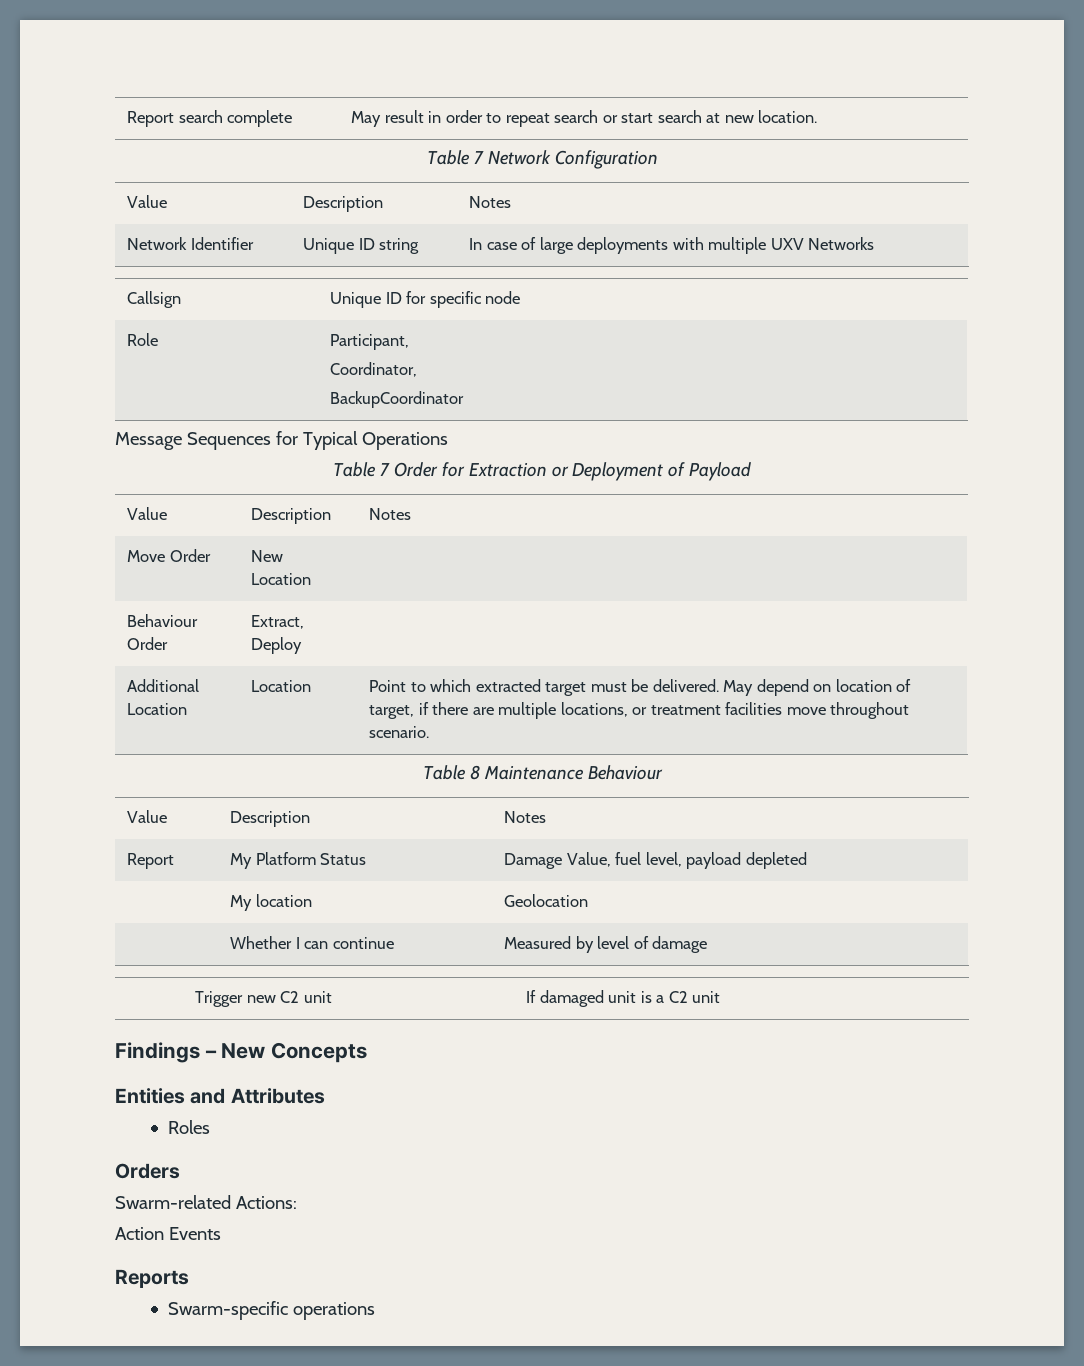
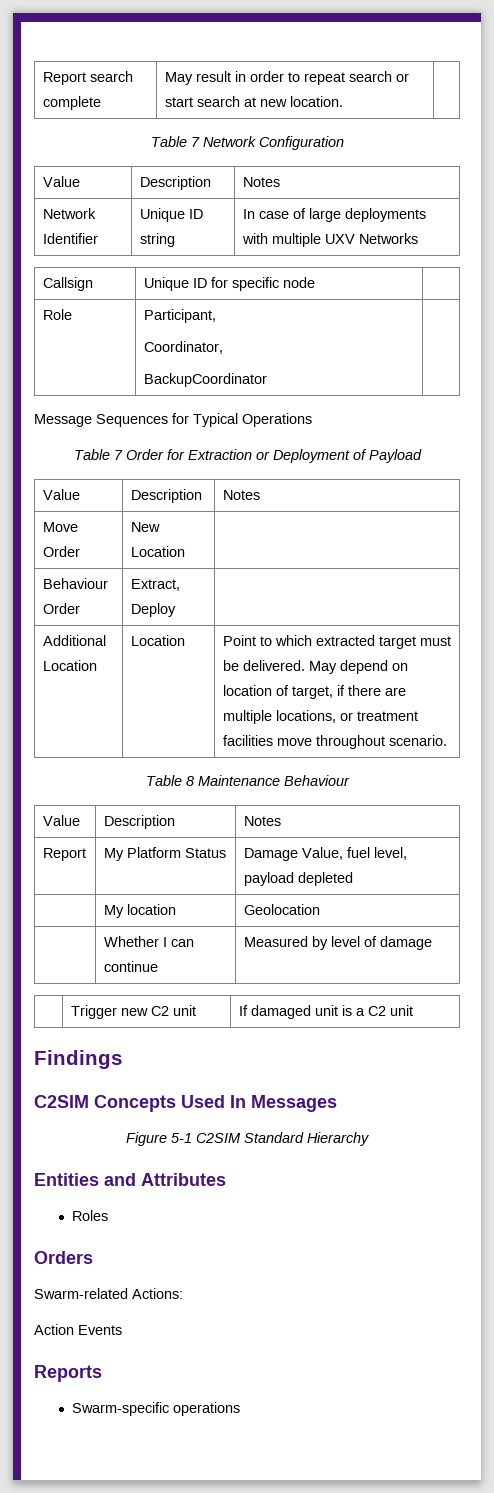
- Findings – New Concepts
+ Findings
+ C2SIM Concepts Used In Messages
+ Figure 5-1 C2SIM Standard Hierarchy

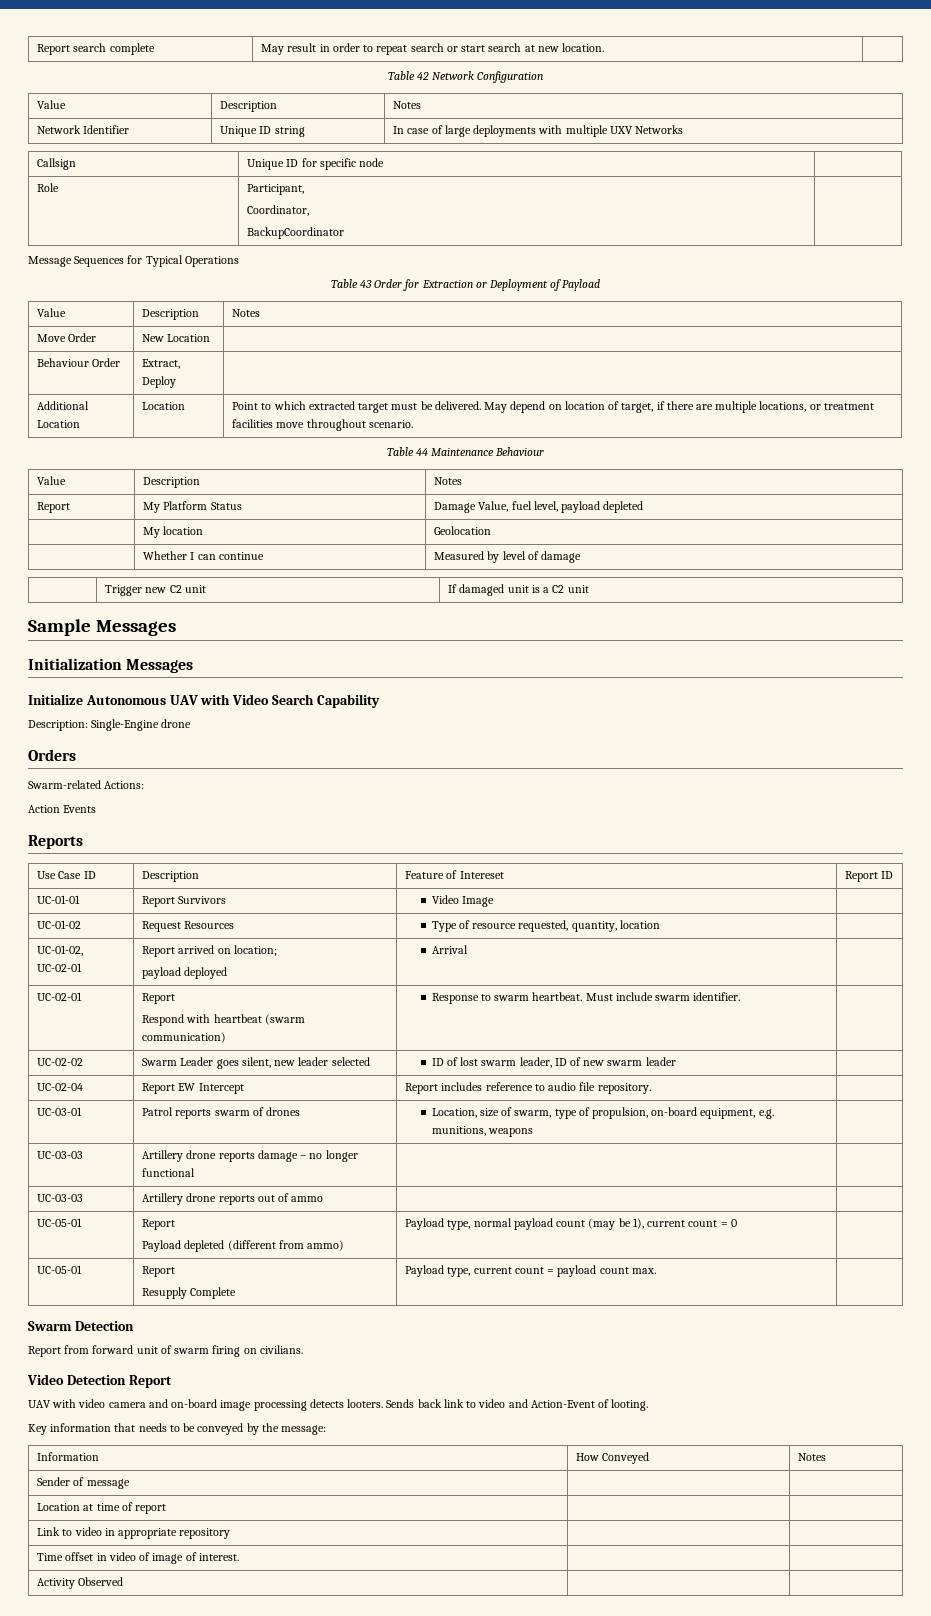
- Table 7 Network Configuration
+ Table 42 Network Configuration
- Table 7 Order for Extraction or Deployment of Payload
+ Table 43 Order for Extraction or Deployment of Payload
- Table 8 Maintenance Behaviour
+ Table 44 Maintenance Behaviour
- Findings
- C2SIM Concepts Used In Messages
- Figure 5-1 C2SIM Standard Hierarchy
- Entities and Attributes
- Roles
+ Sample Messages
+ Initialization Messages
+ Initialize Autonomous UAV with Video Search Capability
+ Description: Single-Engine drone
- Swarm-specific operations
+ Use Case ID | Description | Feature of Intereset | Report ID
+ UC-01-01 | Report Survivors | Video Image |
+ UC-01-02 | Request Resources | Type of resource requested, quantity, location |
+ UC-01-02, UC-02-01 | Report arrived on location;
+ payload deployed | Arrival |
+ UC-02-01 | Report
+ Respond with heartbeat (swarm communication) | Response to swarm heartbeat. Must include swarm identifier. |
+ UC-02-02 | Swarm Leader goes silent, new leader selected | ID of lost swarm leader, ID of new swarm leader |
+ UC-02-04 | Report EW Intercept | Report includes reference to audio file repository. |
+ UC-03-01 | Patrol reports swarm of drones | Location, size of swarm, type of propulsion, on-board equipment, e.g. munitions, weapons |
+ UC-03-03 | Artillery drone reports damage – no longer functional | |
+ UC-03-03 | Artillery drone reports out of ammo | |
+ UC-05-01 | Report
+ Payload depleted (different from ammo) | Payload type, normal payload count (may be 1), current count = 0 |
+ UC-05-01 | Report
+ Resupply Complete | Payload type, current count = payload count max. |
+ Swarm Detection
+ Report from forward unit of swarm firing on civilians.
+ Video Detection Report
+ UAV with video camera and on-board image processing detects looters. Sends back link to video and Action-Event of looting.
+ Key information that needs to be conveyed by the message:
+ Information | How Conveyed | Notes
+ Sender of message | |
+ Location at time of report | |
+ Link to video in appropriate repository | |
+ Time offset in video of image of interest. | |
+ Activity Observed | |

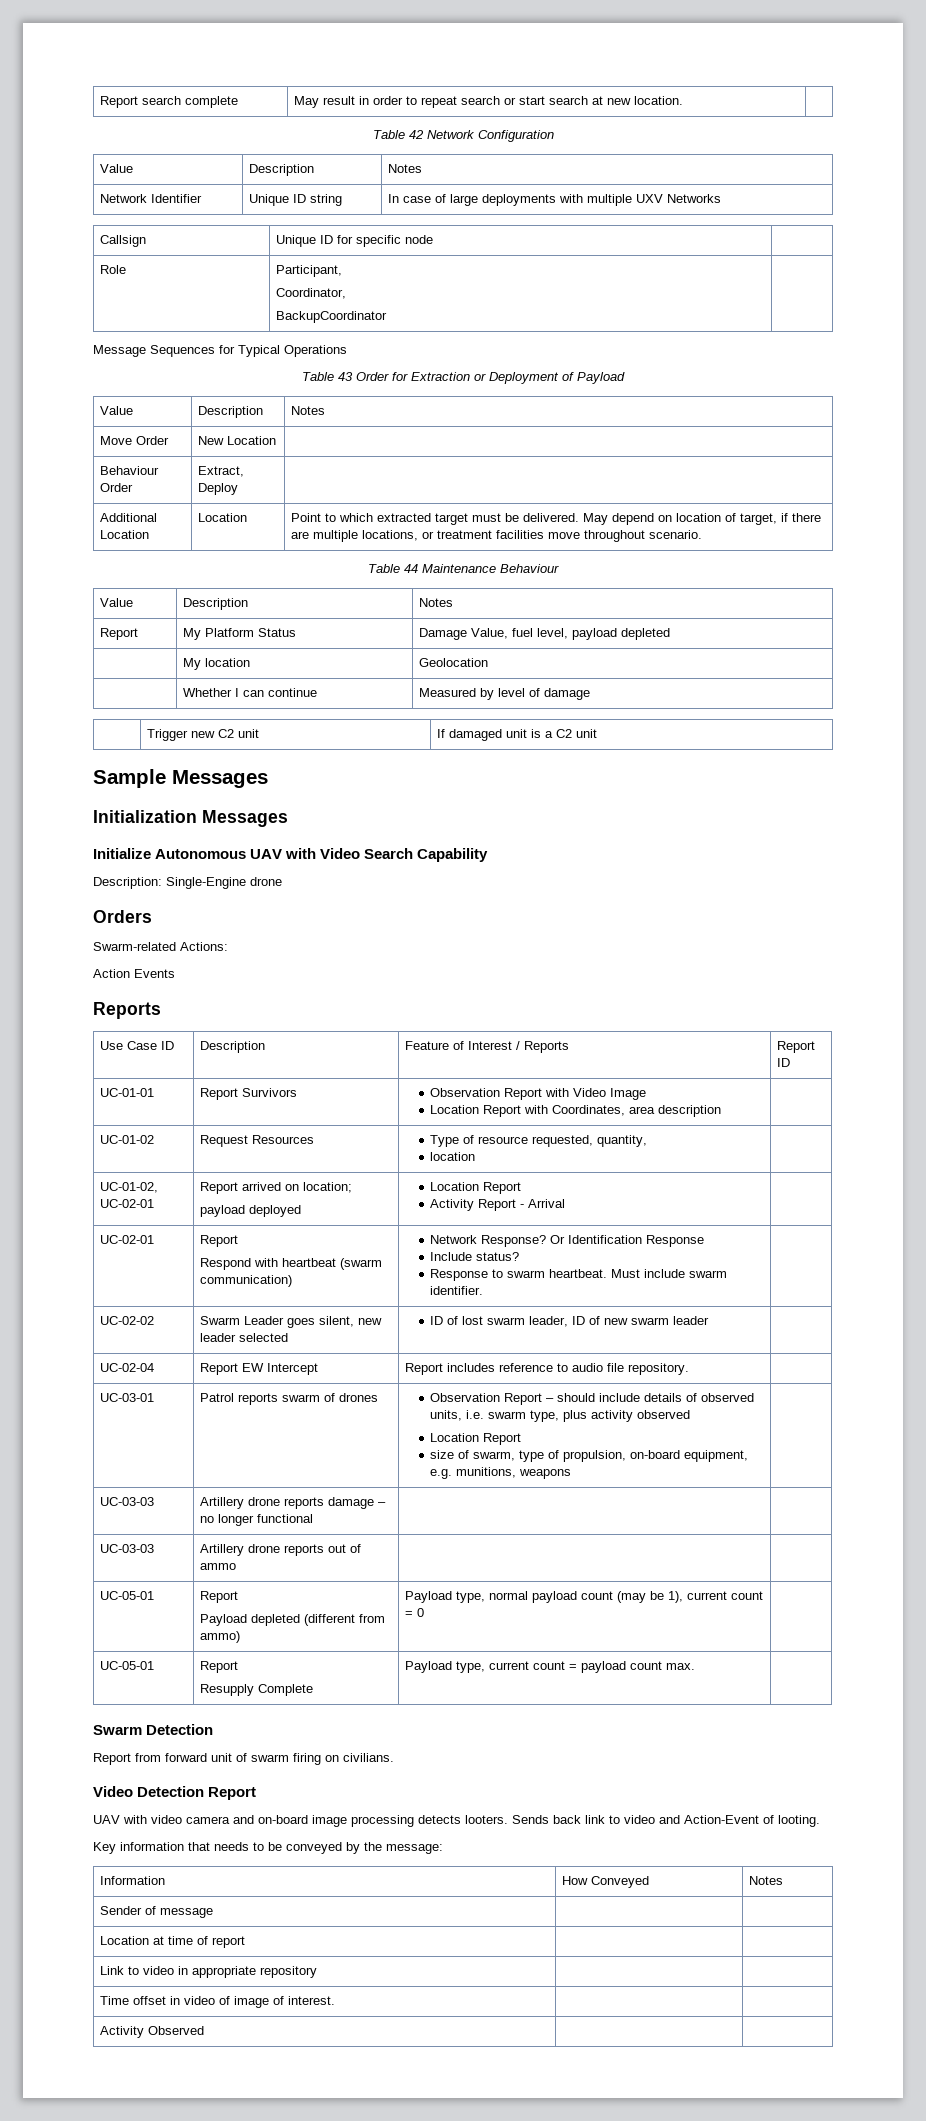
- Use Case ID | Description | Feature of Intereset | Report ID
+ Use Case ID | Description | Feature of Interest / Reports | Report ID
- UC-01-01 | Report Survivors | Video Image |
+ UC-01-01 | Report Survivors | Observation Report with Video Image
+ Location Report with Coordinates, area description |
- UC-01-02 | Request Resources | Type of resource requested, quantity, location |
+ UC-01-02 | Request Resources | Type of resource requested, quantity,
+ location |
  UC-01-02, UC-02-01 | Report arrived on location;
- payload deployed | Arrival |
+ payload deployed | Location Report
+ Activity Report - Arrival |
  UC-02-01 | Report
- Respond with heartbeat (swarm communication) | Response to swarm heartbeat. Must include swarm identifier. |
+ Respond with heartbeat (swarm communication) | Network Response? Or Identification Response
+ Include status?
+ Response to swarm heartbeat. Must include swarm identifier. |
- UC-03-01 | Patrol reports swarm of drones | Location, size of swarm, type of propulsion, on-board equipment, e.g. munitions, weapons |
+ UC-03-01 | Patrol reports swarm of drones | Observation Report – should include details of observed units, i.e. swarm type, plus activity observed
+ Location Report
+ size of swarm, type of propulsion, on-board equipment, e.g. munitions, weapons |

